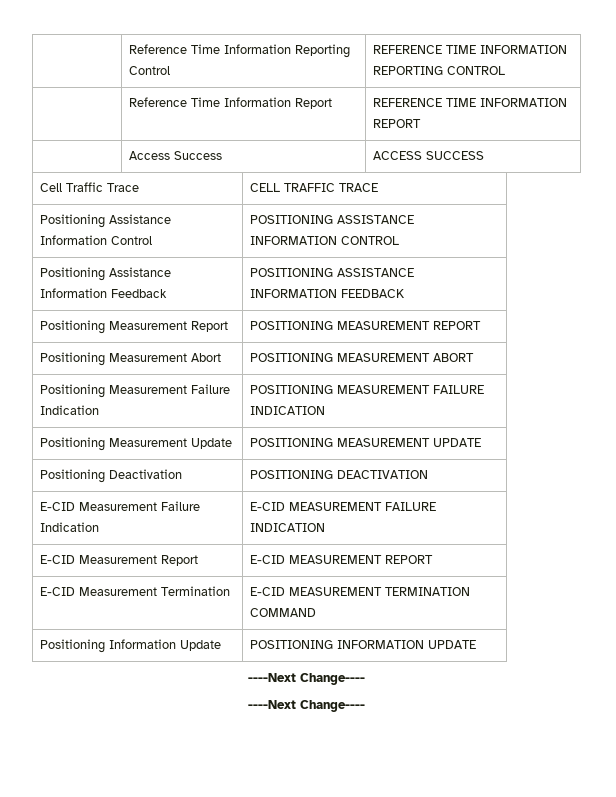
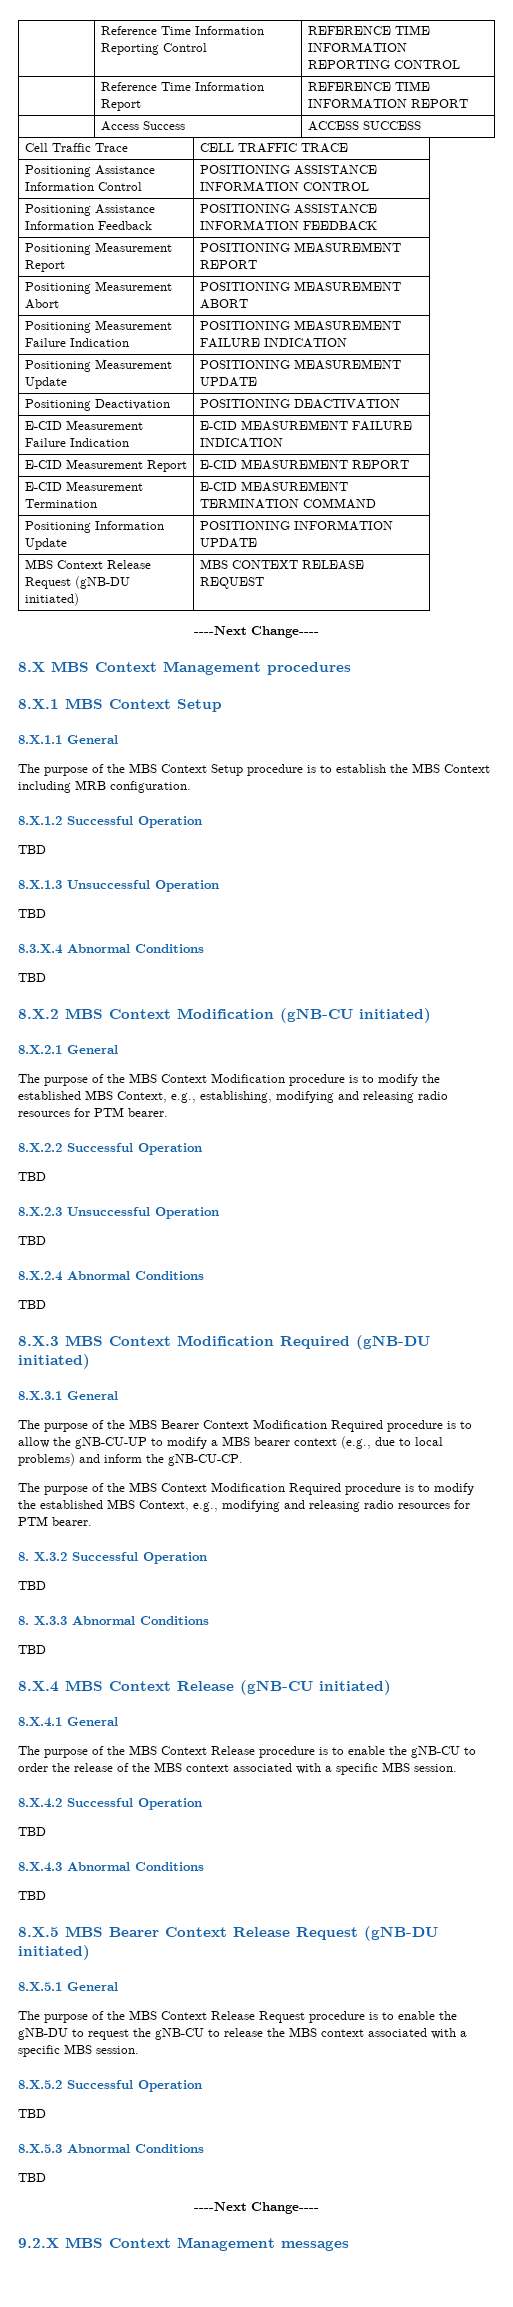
  Positioning Information Update | POSITIONING INFORMATION UPDATE
+ MBS Context Release Request (gNB-DU initiated) | MBS CONTEXT RELEASE REQUEST
  ----Next Change----
+ 8.X MBS Context Management procedures
+ 8.X.1 MBS Context Setup
+ 8.X.1.1 General
+ The purpose of the MBS Context Setup procedure is to establish the MBS Context including MRB configuration.
+ 8.X.1.2 Successful Operation
+ TBD
+ 8.X.1.3 Unsuccessful Operation
+ TBD
+ 8.3.X.4 Abnormal Conditions
+ TBD
+ 8.X.2 MBS Context Modification (gNB-CU initiated)
+ 8.X.2.1 General
+ The purpose of the MBS Context Modification procedure is to modify the established MBS Context, e.g., establishing, modifying and releasing radio resources for PTM bearer.
+ 8.X.2.2 Successful Operation
+ TBD
+ 8.X.2.3 Unsuccessful Operation
+ TBD
+ 8.X.2.4 Abnormal Conditions
+ TBD
+ 8.X.3 MBS Context Modification Required (gNB-DU initiated)
+ 8.X.3.1 General
+ The purpose of the MBS Bearer Context Modification Required procedure is to allow the gNB-CU-UP to modify a MBS bearer context (e.g., due to local problems) and inform the gNB-CU-CP.
+ The purpose of the MBS Context Modification Required procedure is to modify the established MBS Context, e.g., modifying and releasing radio resources for PTM bearer.
+ 8. X.3.2 Successful Operation
+ TBD
+ 8. X.3.3 Abnormal Conditions
+ TBD
+ 8.X.4 MBS Context Release (gNB-CU initiated)
+ 8.X.4.1 General
+ The purpose of the MBS Context Release procedure is to enable the gNB-CU to order the release of the MBS context associated with a specific MBS session.
+ 8.X.4.2 Successful Operation
+ TBD
+ 8.X.4.3 Abnormal Conditions
+ TBD
+ 8.X.5 MBS Bearer Context Release Request (gNB-DU initiated)
+ 8.X.5.1 General
+ The purpose of the MBS Context Release Request procedure is to enable the gNB-DU to request the gNB-CU to release the MBS context associated with a specific MBS session.
+ 8.X.5.2 Successful Operation
+ TBD
+ 8.X.5.3 Abnormal Conditions
+ TBD
  ----Next Change----
+ 9.2.X MBS Context Management messages

